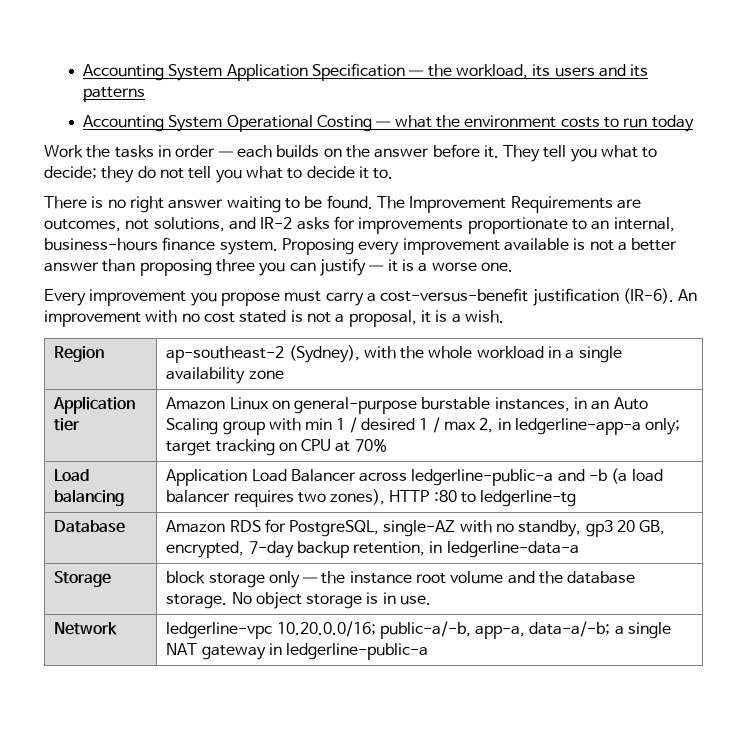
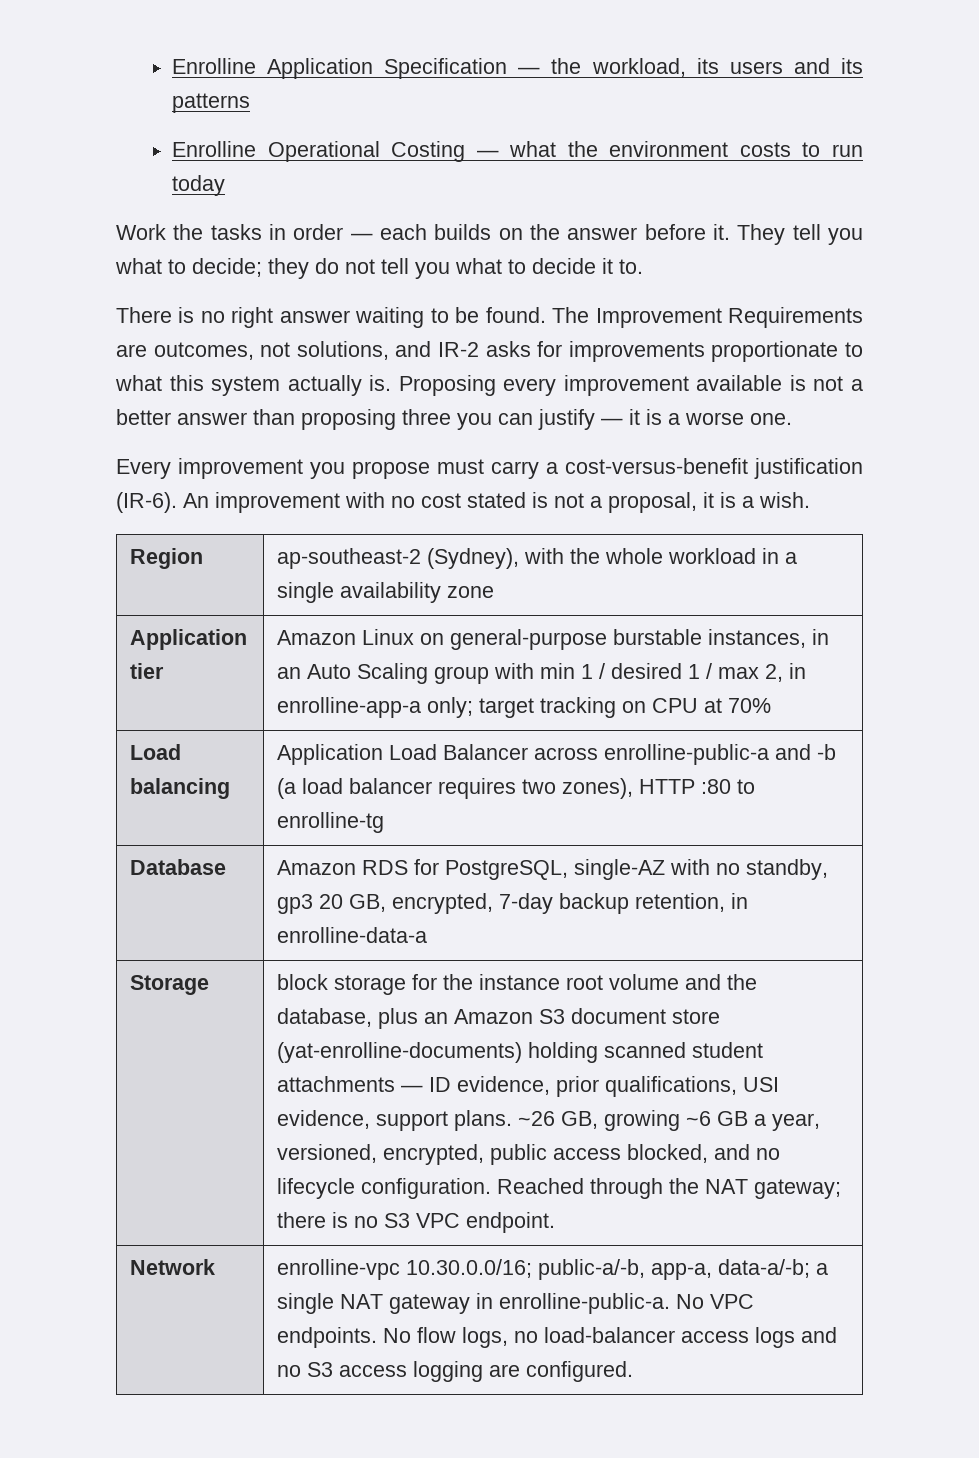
- Accounting System Application Specification — the workload, its users and its patterns
+ Enrolline Application Specification — the workload, its users and its patterns
- Accounting System Operational Costing — what the environment costs to run today
+ Enrolline Operational Costing — what the environment costs to run today
- The Improvement Requirements are outcomes, not solutions, and IR-2 asks for improvements proportionate to an internal, business-hours finance system.
+ The Improvement Requirements are outcomes, not solutions, and IR-2 asks for improvements proportionate to what this system actually is.
- Application tier | Amazon Linux on general-purpose burstable instances, in an Auto Scaling group with min 1 / desired 1 / max 2, in ledgerline-app-a only; target tracking on CPU at 70%
+ Application tier | Amazon Linux on general-purpose burstable instances, in an Auto Scaling group with min 1 / desired 1 / max 2, in enrolline-app-a only; target tracking on CPU at 70%
- Load balancing | Application Load Balancer across ledgerline-public-a and -b (a load balancer requires two zones), HTTP :80 to ledgerline-tg
+ Load balancing | Application Load Balancer across enrolline-public-a and -b (a load balancer requires two zones), HTTP :80 to enrolline-tg
- Database | Amazon RDS for PostgreSQL, single-AZ with no standby, gp3 20 GB, encrypted, 7-day backup retention, in ledgerline-data-a
+ Database | Amazon RDS for PostgreSQL, single-AZ with no standby, gp3 20 GB, encrypted, 7-day backup retention, in enrolline-data-a
- block storage only — the instance root volume and the database storage. No object storage is in use.
+ block storage for the instance root volume and the database, plus an Amazon S3 document store (yat-enrolline-documents) holding scanned student attachments — ID evidence, prior qualifications, USI evidence, support plans. ~26 GB, growing ~6 GB a year, versioned, encrypted, public access blocked, and no lifecycle configuration. Reached through the NAT gateway; there is no S3 VPC endpoint.
- Network | ledgerline-vpc 10.20.0.0/16; public-a/-b, app-a, data-a/-b; a single NAT gateway in ledgerline-public-a
+ Network | enrolline-vpc 10.30.0.0/16; public-a/-b, app-a, data-a/-b; a single NAT gateway in enrolline-public-a. No VPC endpoints. No flow logs, no load-balancer access logs and no S3 access logging are configured.

